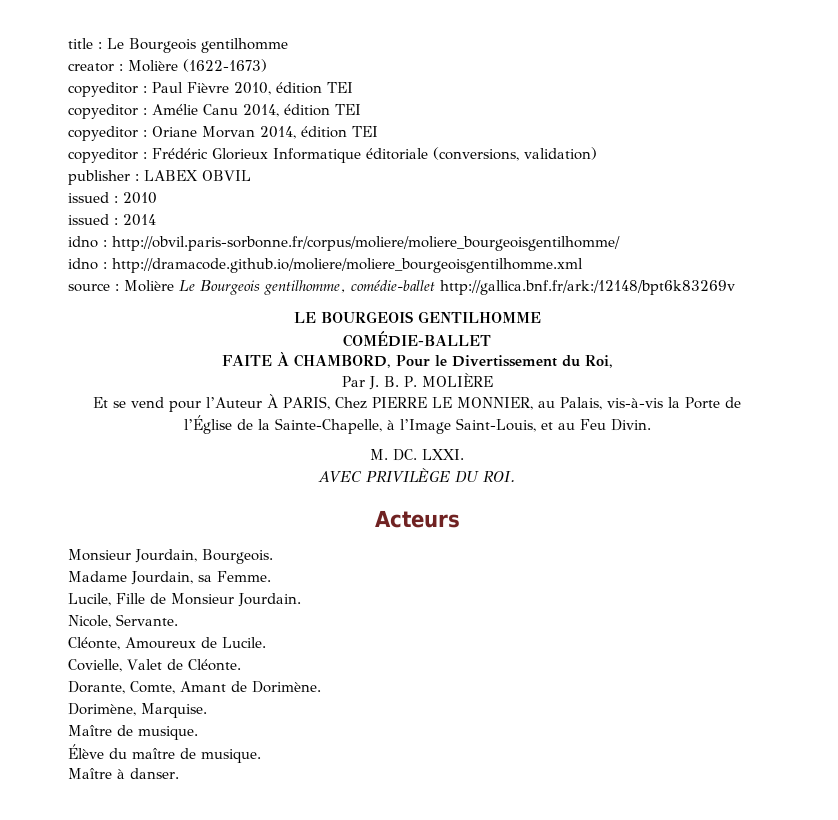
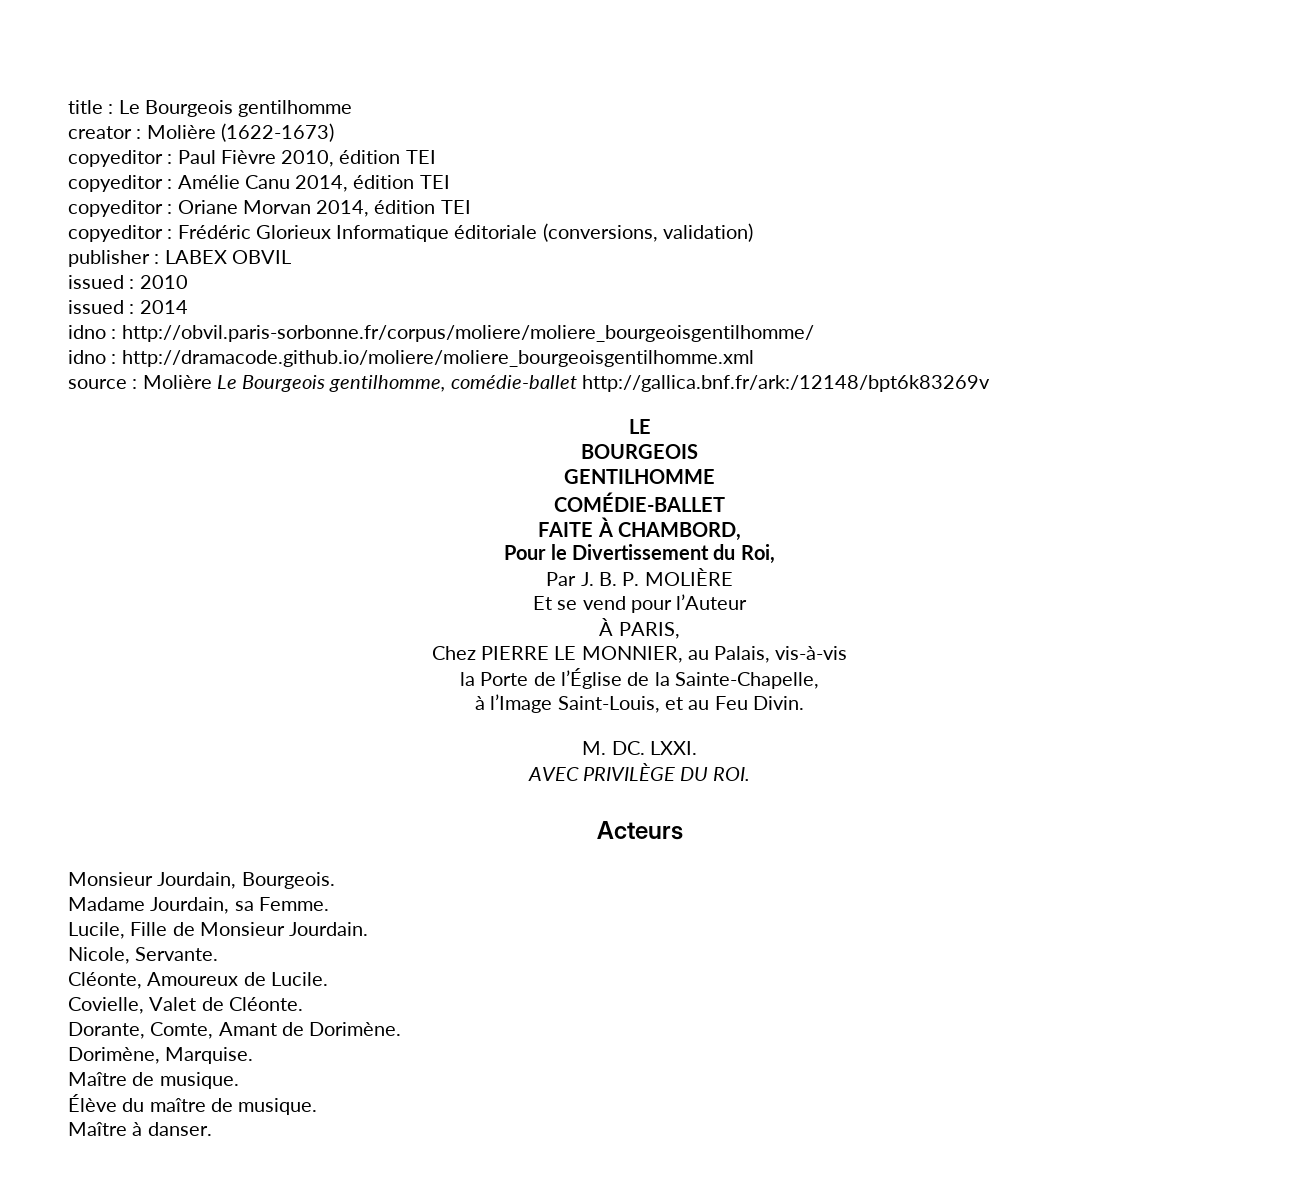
  source : Molière Le Bourgeois gentilhomme, comédie-ballet http://gallica.bnf.fr/ark:/12148/bpt6k83269v
- LE BOURGEOIS GENTILHOMME
+ LE
+ BOURGEOIS
+ GENTILHOMME
- FAITE À CHAMBORD, Pour le Divertissement du Roi,
+ FAITE À CHAMBORD,
+ Pour le Divertissement du Roi,
- Et se vend pour l’Auteur À PARIS, Chez PIERRE LE MONNIER, au Palais, vis-à-vis la Porte de l’Église de la Sainte-Chapelle, à l’Image Saint-Louis, et au Feu Divin.
+ Et se vend pour l’Auteur
+ À PARIS,
+ Chez PIERRE LE MONNIER, au Palais, vis-à-vis
+ la Porte de l’Église de la Sainte-Chapelle,
+ à l’Image Saint-Louis, et au Feu Divin.

